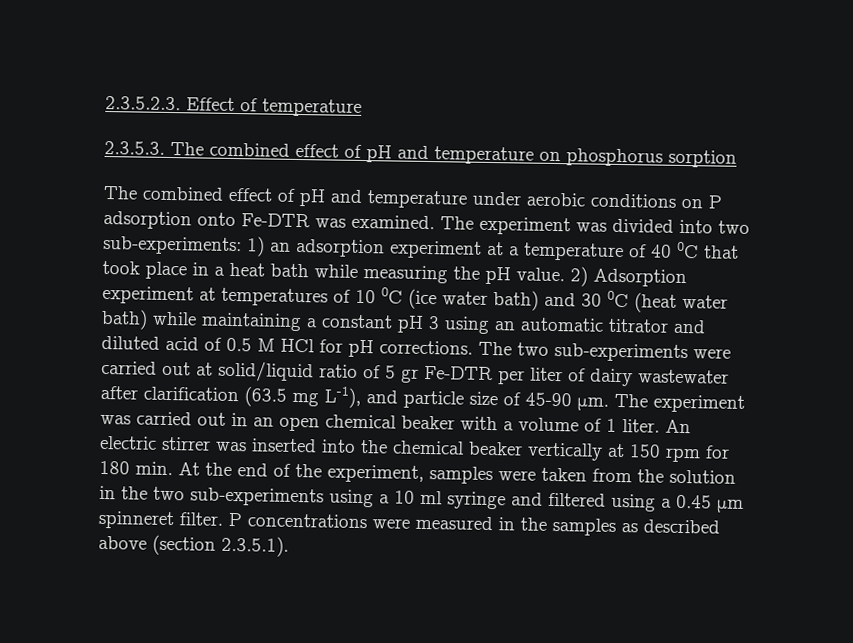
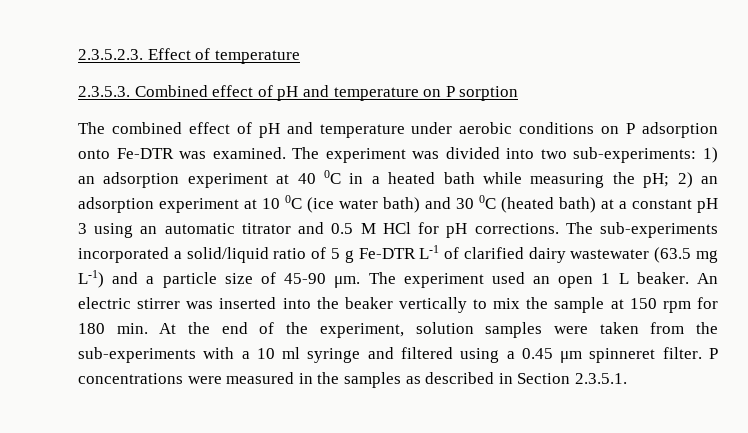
- 2.3.5.3. The combined effect of pH and temperature on phosphorus sorption
+ 2.3.5.3. Combined effect of pH and temperature on P sorption
- The experiment was divided into two sub-experiments: 1) an adsorption experiment at a temperature of 40 0C that took place in a heat bath while measuring the pH value. 2) Adsorption experiment at temperatures of 10 0C (ice water bath) and 30 0C (heat water bath) while maintaining a constant pH 3 using an automatic titrator and diluted acid of 0.5 M HCl for pH corrections.
+ The experiment was divided into two sub-experiments: 1) an adsorption experiment at 40 0C in a heated bath while measuring the pH; 2) an adsorption experiment at 10 0C (ice water bath) and 30 0C (heated bath) at a constant pH 3 using an automatic titrator and 0.5 M HCl for pH corrections.
- The two sub-experiments were carried out at solid/liquid ratio of 5 gr Fe-DTR per liter of dairy wastewater after clarification (63.5 mg L-1), and particle size of 45-90 μm.
+ The sub-experiments incorporated a solid/liquid ratio of 5 g Fe-DTR L-1 of clarified dairy wastewater (63.5 mg L-1) and a particle size of 45-90 μm.
- The experiment was carried out in an open chemical beaker with a volume of 1 liter.
+ The experiment used an open 1 L beaker.
- An electric stirrer was inserted into the chemical beaker vertically at 150 rpm for 180 min. At the end of the experiment, samples were taken from the solution in the two sub-experiments using a 10 ml syringe and filtered using a 0.45 μm spinneret filter.
+ An electric stirrer was inserted into the beaker vertically to mix the sample at 150 rpm for 180 min. At the end of the experiment, solution samples were taken from the sub-experiments with a 10 ml syringe and filtered using a 0.45 μm spinneret filter.
- P concentrations were measured in the samples as described above (section 2.3.5.1).
+ P concentrations were measured in the samples as described in Section 2.3.5.1.

